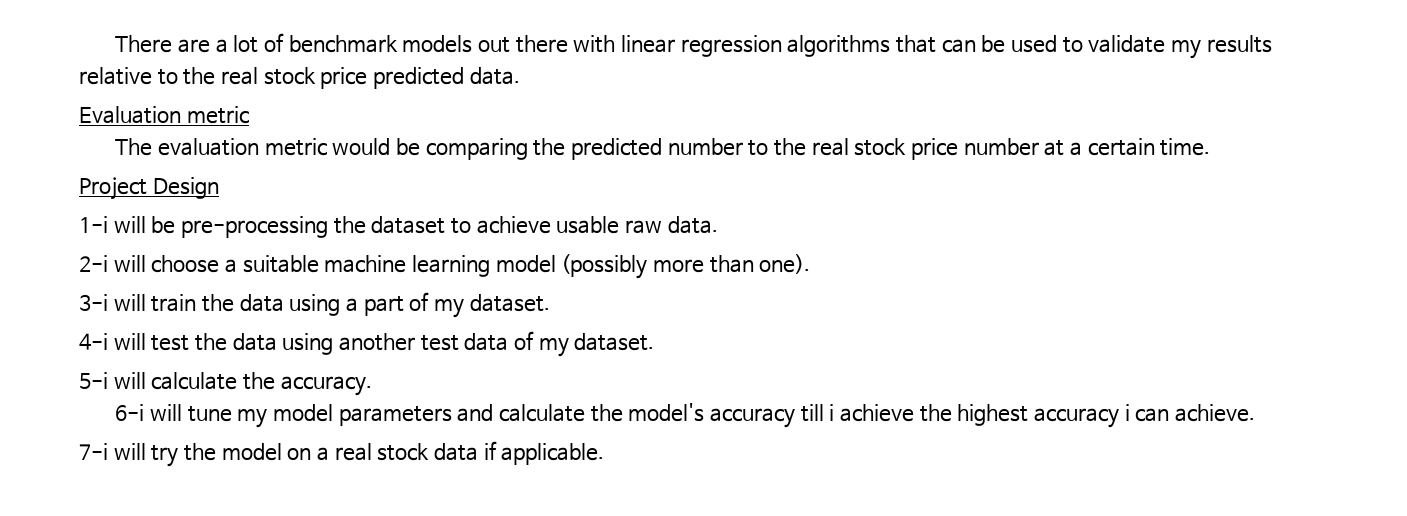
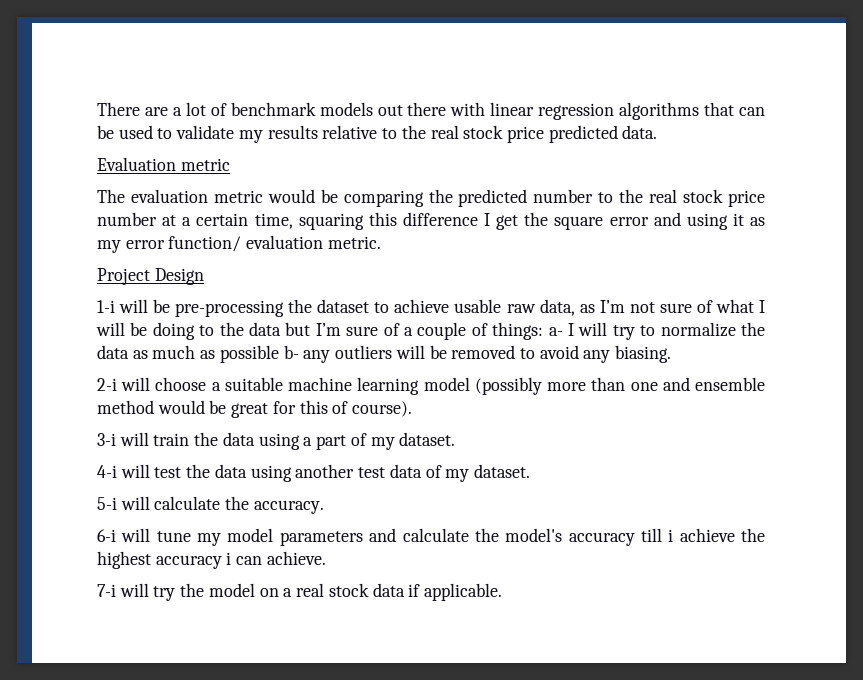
- The evaluation metric would be comparing the predicted number to the real stock price number at a certain time.
+ The evaluation metric would be comparing the predicted number to the real stock price number at a certain time, squaring this difference I get the square error and using it as my error function/ evaluation metric.
- 1-i will be pre-processing the dataset to achieve usable raw data.
+ 1-i will be pre-processing the dataset to achieve usable raw data, as I’m not sure of what I will be doing to the data but I’m sure of a couple of things: a- I will try to normalize the data as much as possible b- any outliers will be removed to avoid any biasing.
- 2-i will choose a suitable machine learning model (possibly more than one).
+ 2-i will choose a suitable machine learning model (possibly more than one and ensemble method would be great for this of course).

